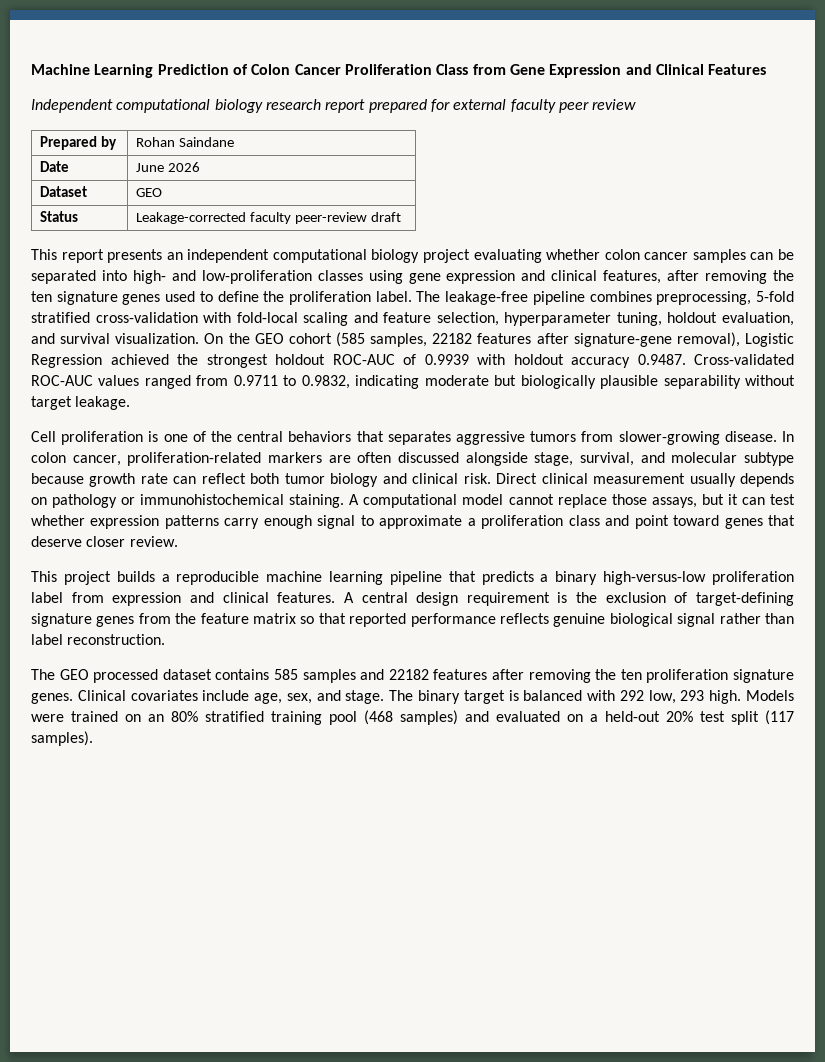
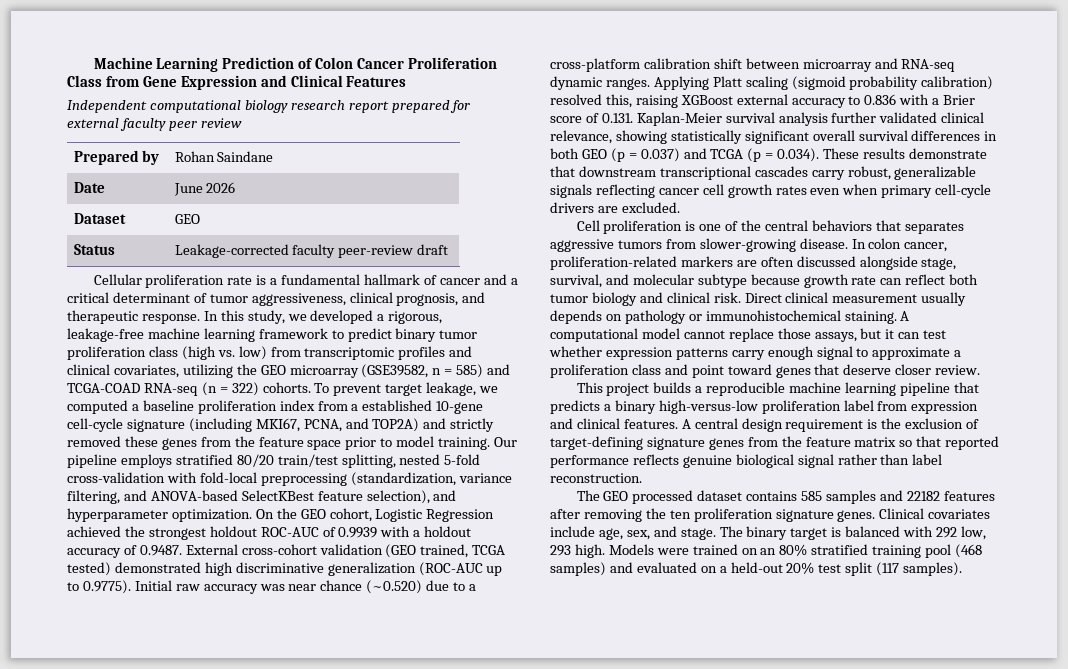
- This report presents an independent computational biology project evaluating whether colon cancer samples can be separated into high- and low-proliferation classes using gene expression and clinical features, after removing the ten signature genes used to define the proliferation label. The leakage-free pipeline combines preprocessing, 5-fold stratified cross-validation with fold-local scaling and feature selection, hyperparameter tuning, holdout evaluation, and survival visualization. On the GEO cohort (585 samples, 22182 features after signature-gene removal), Logistic Regression achieved the strongest holdout ROC-AUC of 0.9939 with holdout accuracy 0.9487. Cross-validated ROC-AUC values ranged from 0.9711 to 0.9832, indicating moderate but biologically plausible separability without target leakage.
+ Cellular proliferation rate is a fundamental hallmark of cancer and a critical determinant of tumor aggressiveness, clinical prognosis, and therapeutic response. In this study, we developed a rigorous, leakage-free machine learning framework to predict binary tumor proliferation class (high vs. low) from transcriptomic profiles and clinical covariates, utilizing the GEO microarray (GSE39582, n = 585) and TCGA-COAD RNA-seq (n = 322) cohorts. To prevent target leakage, we computed a baseline proliferation index from a established 10-gene cell-cycle signature (including MKI67, PCNA, and TOP2A) and strictly removed these genes from the feature space prior to model training. Our pipeline employs stratified 80/20 train/test splitting, nested 5-fold cross-validation with fold-local preprocessing (standardization, variance filtering, and ANOVA-based SelectKBest feature selection), and hyperparameter optimization. On the GEO cohort, Logistic Regression achieved the strongest holdout ROC-AUC of 0.9939 with a holdout accuracy of 0.9487. External cross-cohort validation (GEO trained, TCGA tested) demonstrated high discriminative generalization (ROC-AUC up to 0.9775). Initial raw accuracy was near chance (~0.520) due to a cross-platform calibration shift between microarray and RNA-seq dynamic ranges. Applying Platt scaling (sigmoid probability calibration) resolved this, raising XGBoost external accuracy to 0.836 with a Brier score of 0.131. Kaplan-Meier survival analysis further validated clinical relevance, showing statistically significant overall survival differences in both GEO (p = 0.037) and TCGA (p = 0.034). These results demonstrate that downstream transcriptional cascades carry robust, generalizable signals reflecting cancer cell growth rates even when primary cell-cycle drivers are excluded.

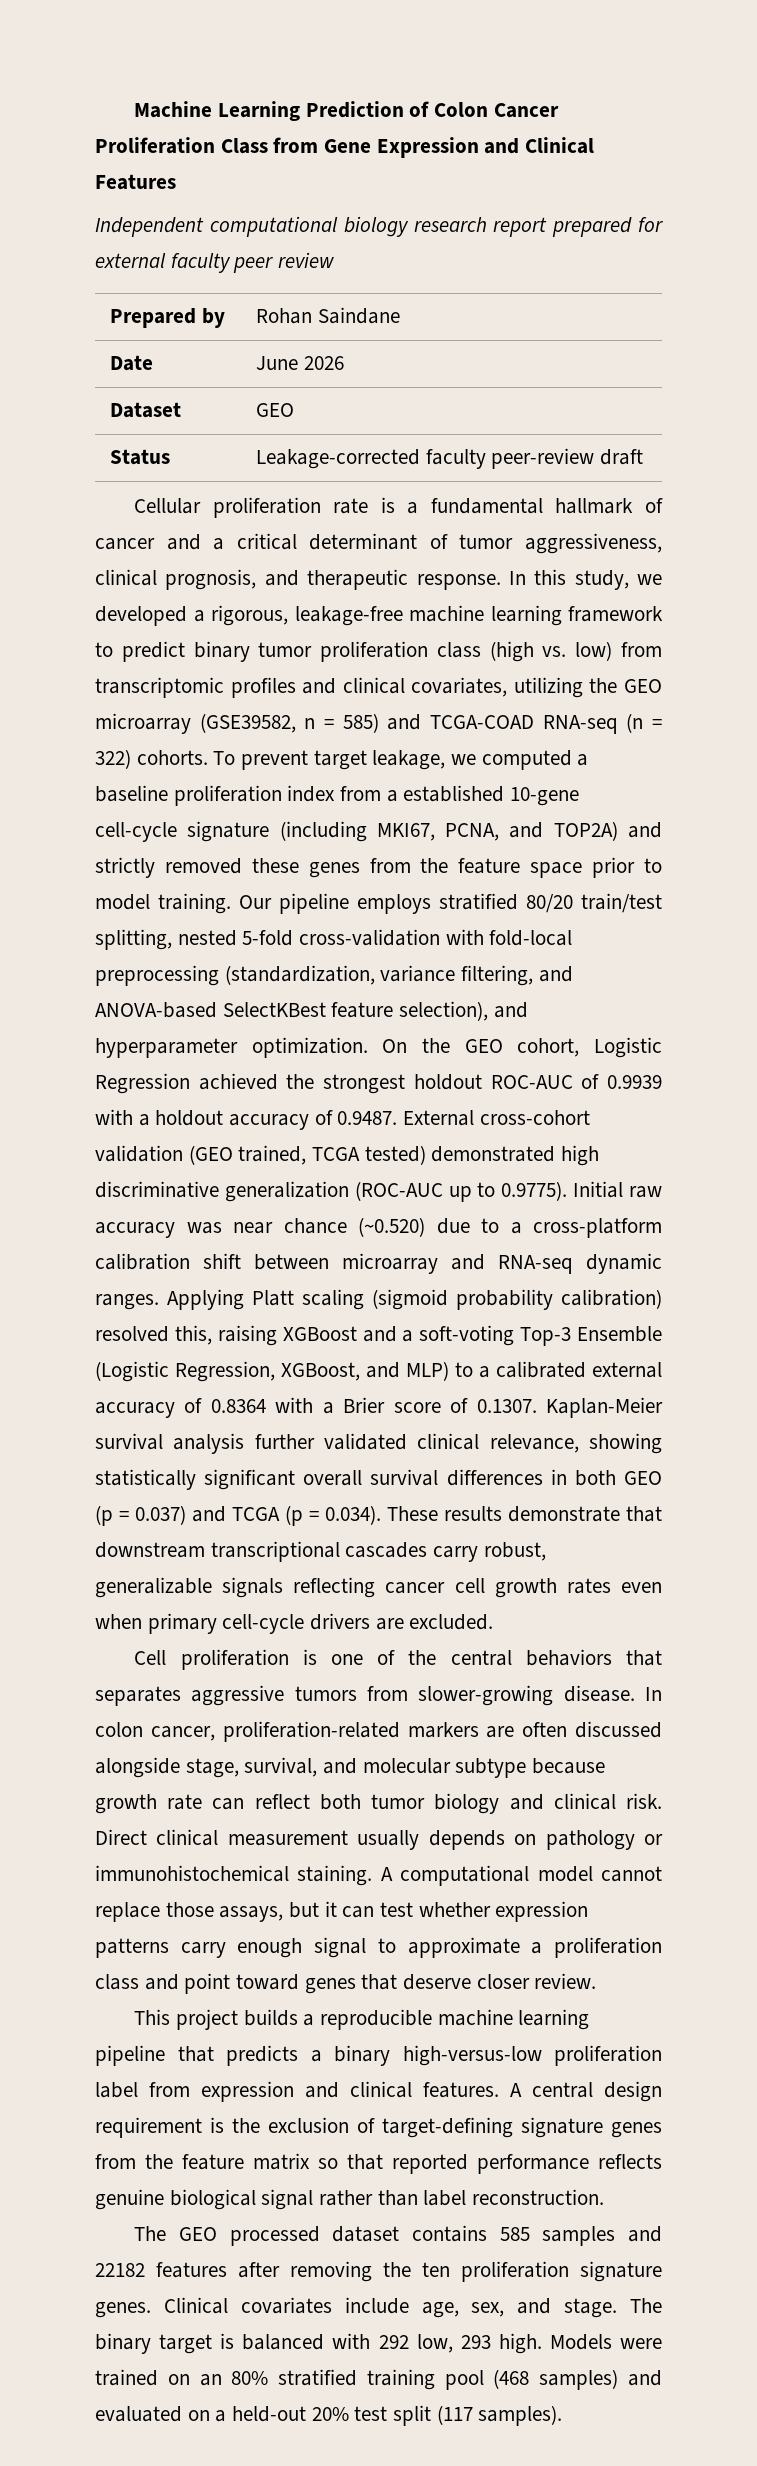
- Applying Platt scaling (sigmoid probability calibration) resolved this, raising XGBoost external accuracy to 0.836 with a Brier score of 0.131. Kaplan-Meier survival analysis further validated clinical relevance, showing statistically significant overall survival differences in both GEO (p = 0.037) and TCGA (p = 0.034). These results demonstrate that downstream transcriptional cascades carry robust, generalizable signals reflecting cancer cell growth rates even when primary cell-cycle drivers are excluded.
+ Applying Platt scaling (sigmoid probability calibration) resolved this, raising XGBoost and a soft-voting Top-3 Ensemble (Logistic Regression, XGBoost, and MLP) to a calibrated external accuracy of 0.8364 with a Brier score of 0.1307. Kaplan-Meier survival analysis further validated clinical relevance, showing statistically significant overall survival differences in both GEO (p = 0.037) and TCGA (p = 0.034). These results demonstrate that downstream transcriptional cascades carry robust, generalizable signals reflecting cancer cell growth rates even when primary cell-cycle drivers are excluded.

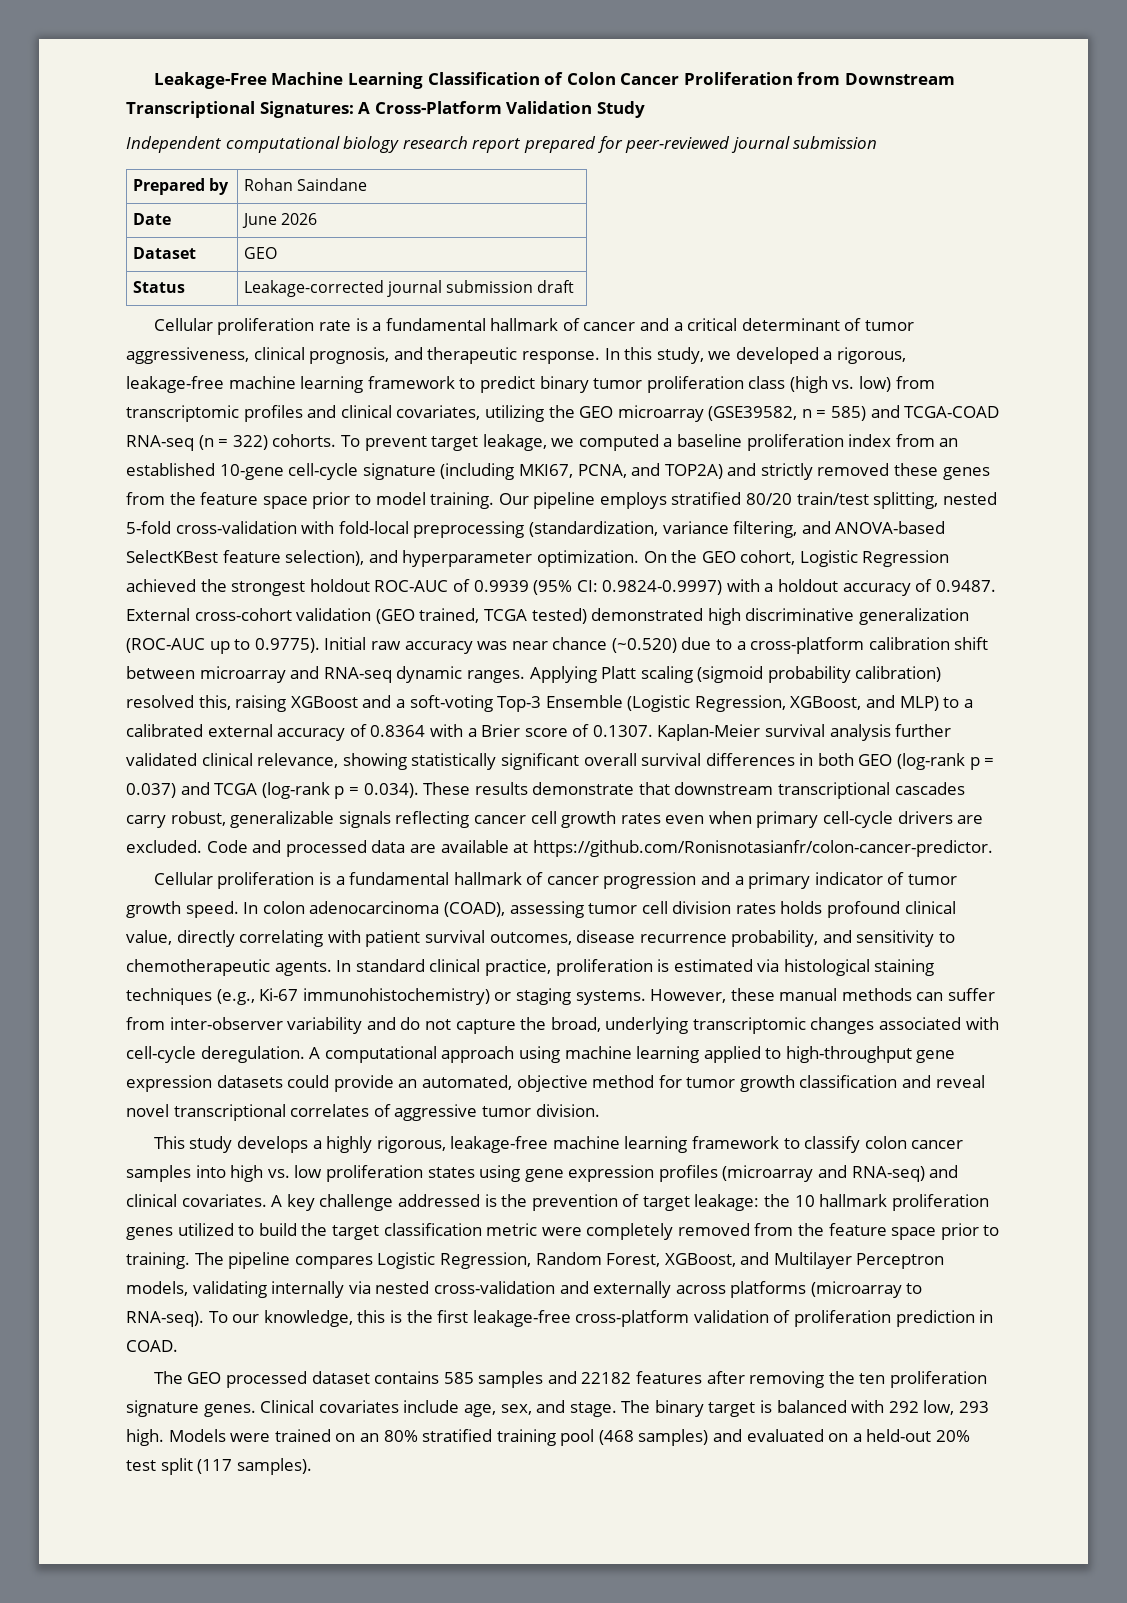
- Machine Learning Prediction of Colon Cancer Proliferation Class from Gene Expression and Clinical Features
+ Leakage-Free Machine Learning Classification of Colon Cancer Proliferation from Downstream Transcriptional Signatures: A Cross-Platform Validation Study
- Independent computational biology research report prepared for external faculty peer review
+ Independent computational biology research report prepared for peer-reviewed journal submission
- Status | Leakage-corrected faculty peer-review draft
+ Status | Leakage-corrected journal submission draft
- To prevent target leakage, we computed a baseline proliferation index from a established 10-gene cell-cycle signature (including MKI67, PCNA, and TOP2A) and strictly removed these genes from the feature space prior to model training.
+ To prevent target leakage, we computed a baseline proliferation index from an established 10-gene cell-cycle signature (including MKI67, PCNA, and TOP2A) and strictly removed these genes from the feature space prior to model training.
- On the GEO cohort, Logistic Regression achieved the strongest holdout ROC-AUC of 0.9939 with a holdout accuracy of 0.9487. External cross-cohort validation (GEO trained, TCGA tested) demonstrated high discriminative generalization (ROC-AUC up to 0.9775). Initial raw accuracy was near chance (~0.520) due to a cross-platform calibration shift between microarray and RNA-seq dynamic ranges.
+ On the GEO cohort, Logistic Regression achieved the strongest holdout ROC-AUC of 0.9939 (95% CI: 0.9824-0.9997) with a holdout accuracy of 0.9487. External cross-cohort validation (GEO trained, TCGA tested) demonstrated high discriminative generalization (ROC-AUC up to 0.9775). Initial raw accuracy was near chance (~0.520) due to a cross-platform calibration shift between microarray and RNA-seq dynamic ranges.
- Applying Platt scaling (sigmoid probability calibration) resolved this, raising XGBoost and a soft-voting Top-3 Ensemble (Logistic Regression, XGBoost, and MLP) to a calibrated external accuracy of 0.8364 with a Brier score of 0.1307. Kaplan-Meier survival analysis further validated clinical relevance, showing statistically significant overall survival differences in both GEO (p = 0.037) and TCGA (p = 0.034). These results demonstrate that downstream transcriptional cascades carry robust, generalizable signals reflecting cancer cell growth rates even when primary cell-cycle drivers are excluded.
- Cell proliferation is one of the central behaviors that separates aggressive tumors from slower-growing disease. In colon cancer, proliferation-related markers are often discussed alongside stage, survival, and molecular subtype because growth rate can reflect both tumor biology and clinical risk. Direct clinical measurement usually depends on pathology or immunohistochemical staining. A computational model cannot replace those assays, but it can test whether expression patterns carry enough signal to approximate a proliferation class and point toward genes that deserve closer review.
- This project builds a reproducible machine learning pipeline that predicts a binary high-versus-low proliferation label from expression and clinical features. A central design requirement is the exclusion of target-defining signature genes from the feature matrix so that reported performance reflects genuine biological signal rather than label reconstruction.
+ Applying Platt scaling (sigmoid probability calibration) resolved this, raising XGBoost and a soft-voting Top-3 Ensemble (Logistic Regression, XGBoost, and MLP) to a calibrated external accuracy of 0.8364 with a Brier score of 0.1307. Kaplan-Meier survival analysis further validated clinical relevance, showing statistically significant overall survival differences in both GEO (log-rank p = 0.037) and TCGA (log-rank p = 0.034). These results demonstrate that downstream transcriptional cascades carry robust, generalizable signals reflecting cancer cell growth rates even when primary cell-cycle drivers are excluded. Code and processed data are available at https://github.com/Ronisnotasianfr/colon-cancer-predictor.
+ Cellular proliferation is a fundamental hallmark of cancer progression and a primary indicator of tumor growth speed. In colon adenocarcinoma (COAD), assessing tumor cell division rates holds profound clinical value, directly correlating with patient survival outcomes, disease recurrence probability, and sensitivity to chemotherapeutic agents. In standard clinical practice, proliferation is estimated via histological staining techniques (e.g., Ki-67 immunohistochemistry) or staging systems. However, these manual methods can suffer from inter-observer variability and do not capture the broad, underlying transcriptomic changes associated with cell-cycle deregulation. A computational approach using machine learning applied to high-throughput gene expression datasets could provide an automated, objective method for tumor growth classification and reveal novel transcriptional correlates of aggressive tumor division.
+ This study develops a highly rigorous, leakage-free machine learning framework to classify colon cancer samples into high vs. low proliferation states using gene expression profiles (microarray and RNA-seq) and clinical covariates. A key challenge addressed is the prevention of target leakage: the 10 hallmark proliferation genes utilized to build the target classification metric were completely removed from the feature space prior to training. The pipeline compares Logistic Regression, Random Forest, XGBoost, and Multilayer Perceptron models, validating internally via nested cross-validation and externally across platforms (microarray to RNA-seq). To our knowledge, this is the first leakage-free cross-platform validation of proliferation prediction in COAD.

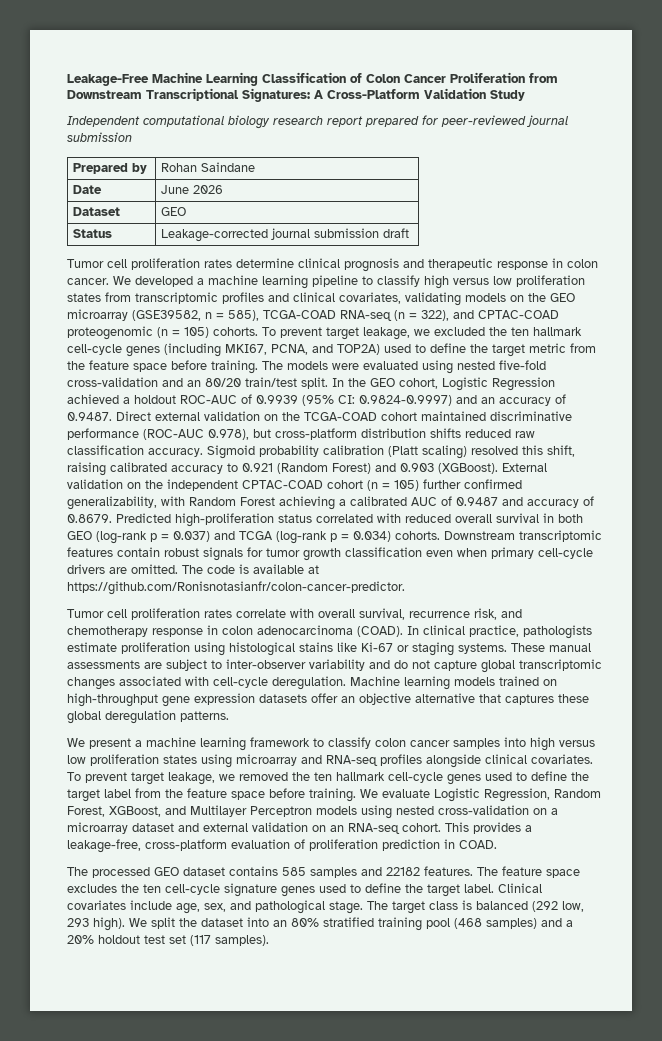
- Cellular proliferation rate is a fundamental hallmark of cancer and a critical determinant of tumor aggressiveness, clinical prognosis, and therapeutic response. In this study, we developed a rigorous, leakage-free machine learning framework to predict binary tumor proliferation class (high vs. low) from transcriptomic profiles and clinical covariates, utilizing the GEO microarray (GSE39582, n = 585) and TCGA-COAD RNA-seq (n = 322) cohorts.
+ Tumor cell proliferation rates determine clinical prognosis and therapeutic response in colon cancer. We developed a machine learning pipeline to classify high versus low proliferation states from transcriptomic profiles and clinical covariates, validating models on the GEO microarray (GSE39582, n = 585), TCGA-COAD RNA-seq (n = 322), and CPTAC-COAD proteogenomic (n = 105) cohorts.
- To prevent target leakage, we computed a baseline proliferation index from an established 10-gene cell-cycle signature (including MKI67, PCNA, and TOP2A) and strictly removed these genes from the feature space prior to model training. Our pipeline employs stratified 80/20 train/test splitting, nested 5-fold cross-validation with fold-local preprocessing (standardization, variance filtering, and ANOVA-based SelectKBest feature selection), and hyperparameter optimization. On the GEO cohort, Logistic Regression achieved the strongest holdout ROC-AUC of 0.9939 (95% CI: 0.9824-0.9997) with a holdout accuracy of 0.9487. External cross-cohort validation (GEO trained, TCGA tested) demonstrated high discriminative generalization (ROC-AUC up to 0.9775). Initial raw accuracy was near chance (~0.520) due to a cross-platform calibration shift between microarray and RNA-seq dynamic ranges. Applying Platt scaling (sigmoid probability calibration) resolved this, raising XGBoost and a soft-voting Top-3 Ensemble (Logistic Regression, XGBoost, and MLP) to a calibrated external accuracy of 0.8364 with a Brier score of 0.1307. Kaplan-Meier survival analysis further validated clinical relevance, showing statistically significant overall survival differences in both GEO (log-rank p = 0.037) and TCGA (log-rank p = 0.034). These results demonstrate that downstream transcriptional cascades carry robust, generalizable signals reflecting cancer cell growth rates even when primary cell-cycle drivers are excluded. Code and processed data are available at https://github.com/Ronisnotasianfr/colon-cancer-predictor.
- Cellular proliferation is a fundamental hallmark of cancer progression and a primary indicator of tumor growth speed. In colon adenocarcinoma (COAD), assessing tumor cell division rates holds profound clinical value, directly correlating with patient survival outcomes, disease recurrence probability, and sensitivity to chemotherapeutic agents. In standard clinical practice, proliferation is estimated via histological staining techniques (e.g., Ki-67 immunohistochemistry) or staging systems. However, these manual methods can suffer from inter-observer variability and do not capture the broad, underlying transcriptomic changes associated with cell-cycle deregulation.
+ To prevent target leakage, we excluded the ten hallmark cell-cycle genes (including MKI67, PCNA, and TOP2A) used to define the target metric from the feature space before training. The models were evaluated using nested five-fold cross-validation and an 80/20 train/test split. In the GEO cohort, Logistic Regression achieved a holdout ROC-AUC of 0.9939 (95% CI: 0.9824-0.9997) and an accuracy of 0.9487. Direct external validation on the TCGA-COAD cohort maintained discriminative performance (ROC-AUC 0.978), but cross-platform distribution shifts reduced raw classification accuracy. Sigmoid probability calibration (Platt scaling) resolved this shift, raising calibrated accuracy to 0.921 (Random Forest) and 0.903 (XGBoost). External validation on the independent CPTAC-COAD cohort (n = 105) further confirmed generalizability, with Random Forest achieving a calibrated AUC of 0.9487 and accuracy of 0.8679. Predicted high-proliferation status correlated with reduced overall survival in both GEO (log-rank p = 0.037) and TCGA (log-rank p = 0.034) cohorts. Downstream transcriptomic features contain robust signals for tumor growth classification even when primary cell-cycle drivers are omitted. The code is available at https://github.com/Ronisnotasianfr/colon-cancer-predictor.
+ Tumor cell proliferation rates correlate with overall survival, recurrence risk, and chemotherapy response in colon adenocarcinoma (COAD). In clinical practice, pathologists estimate proliferation using histological stains like Ki-67 or staging systems. These manual assessments are subject to inter-observer variability and do not capture global transcriptomic changes associated with cell-cycle deregulation.
- A computational approach using machine learning applied to high-throughput gene expression datasets could provide an automated, objective method for tumor growth classification and reveal novel transcriptional correlates of aggressive tumor division.
- This study develops a highly rigorous, leakage-free machine learning framework to classify colon cancer samples into high vs. low proliferation states using gene expression profiles (microarray and RNA-seq) and clinical covariates. A key challenge addressed is the prevention of target leakage: the 10 hallmark proliferation genes utilized to build the target classification metric were completely removed from the feature space prior to training. The pipeline compares Logistic Regression, Random Forest, XGBoost, and Multilayer Perceptron models, validating internally via nested cross-validation and externally across platforms (microarray to RNA-seq). To our knowledge, this is the first leakage-free cross-platform validation of proliferation prediction in COAD.
+ Machine learning models trained on high-throughput gene expression datasets offer an objective alternative that captures these global deregulation patterns.
+ We present a machine learning framework to classify colon cancer samples into high versus low proliferation states using microarray and RNA-seq profiles alongside clinical covariates. To prevent target leakage, we removed the ten hallmark cell-cycle genes used to define the target label from the feature space before training. We evaluate Logistic Regression, Random Forest, XGBoost, and Multilayer Perceptron models using nested cross-validation on a microarray dataset and external validation on an RNA-seq cohort. This provides a leakage-free, cross-platform evaluation of proliferation prediction in COAD.
- The GEO processed dataset contains 585 samples and 22182 features after removing the ten proliferation signature genes.
+ The processed GEO dataset contains 585 samples and 22182 features. The feature space excludes the ten cell-cycle signature genes used to define the target label.
- Clinical covariates include age, sex, and stage.
+ Clinical covariates include age, sex, and pathological stage.
- The binary target is balanced with 292 low, 293 high. Models were trained on an 80% stratified training pool (468 samples) and evaluated on a held-out 20% test split (117 samples).
+ The target class is balanced (292 low, 293 high). We split the dataset into an 80% stratified training pool (468 samples) and a 20% holdout test set (117 samples).

